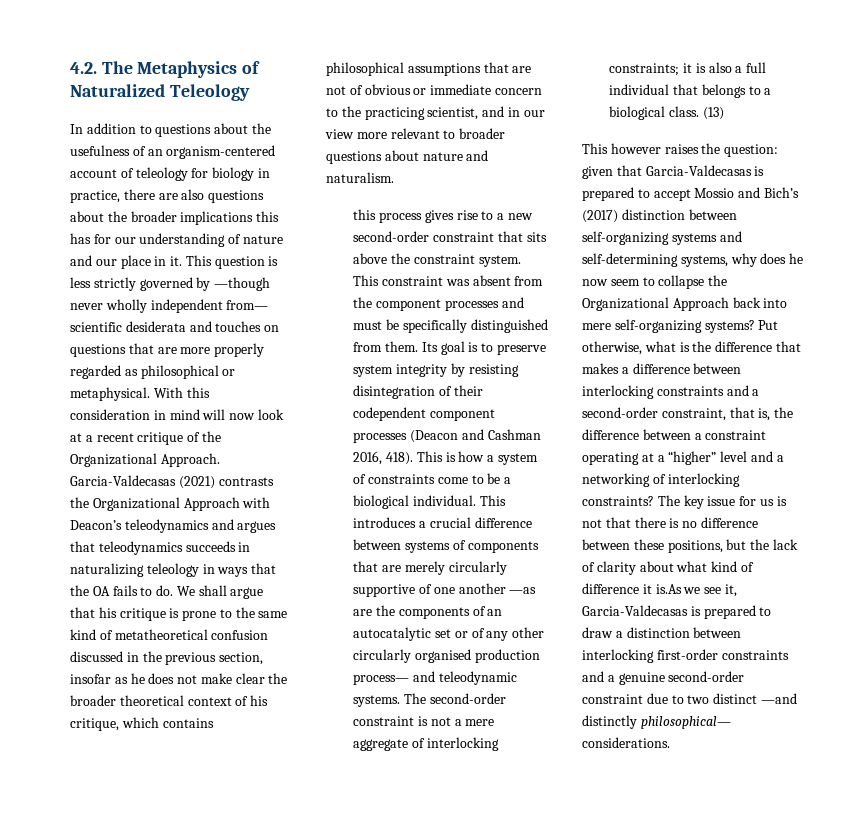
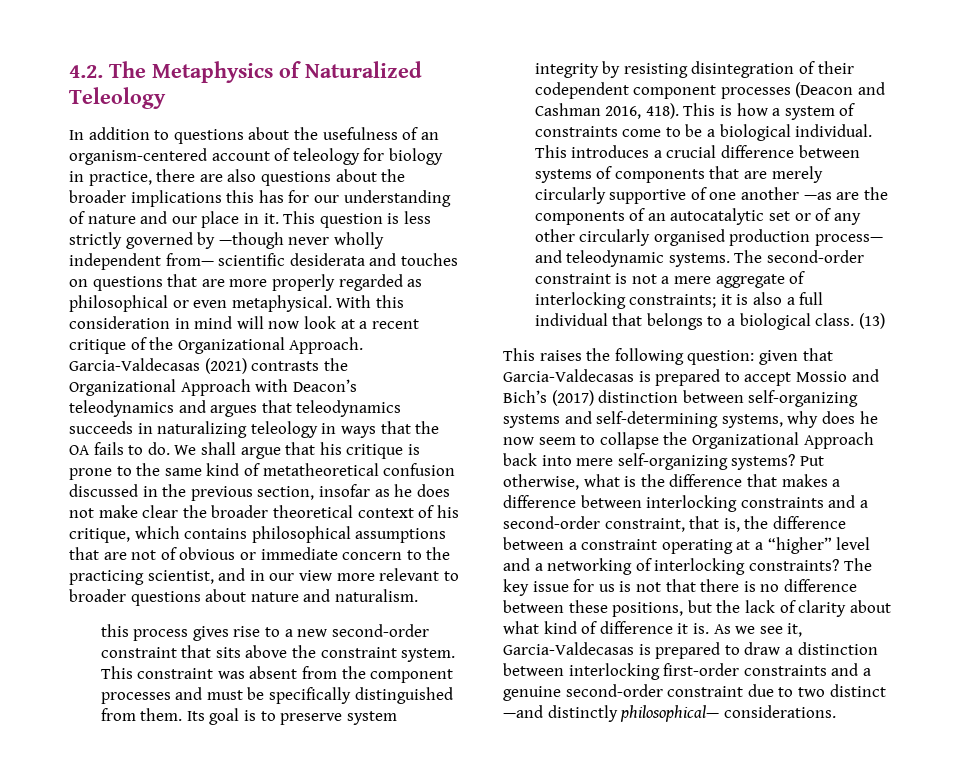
- This question is less strictly governed by —though never wholly independent from— scientific desiderata and touches on questions that are more properly regarded as philosophical or metaphysical.
+ This question is less strictly governed by —though never wholly independent from— scientific desiderata and touches on questions that are more properly regarded as philosophical or even metaphysical.
- This however raises the question: given that Garcia-Valdecasas is prepared to accept Mossio and Bich’s (2017) distinction between self-organizing systems and self-determining systems, why does he now seem to collapse the Organizational Approach back into mere self-organizing systems?
+ This raises the following question: given that Garcia-Valdecasas is prepared to accept Mossio and Bich’s (2017) distinction between self-organizing systems and self-determining systems, why does he now seem to collapse the Organizational Approach back into mere self-organizing systems?
- The key issue for us is not that there is no difference between these positions, but the lack of clarity about what kind of difference it is.As we see it, Garcia-Valdecasas is prepared to draw a distinction between interlocking first-order constraints and a genuine second-order constraint due to two distinct —and distinctly philosophical— considerations.
+ The key issue for us is not that there is no difference between these positions, but the lack of clarity about what kind of difference it is. As we see it, Garcia-Valdecasas is prepared to draw a distinction between interlocking first-order constraints and a genuine second-order constraint due to two distinct —and distinctly philosophical— considerations.

